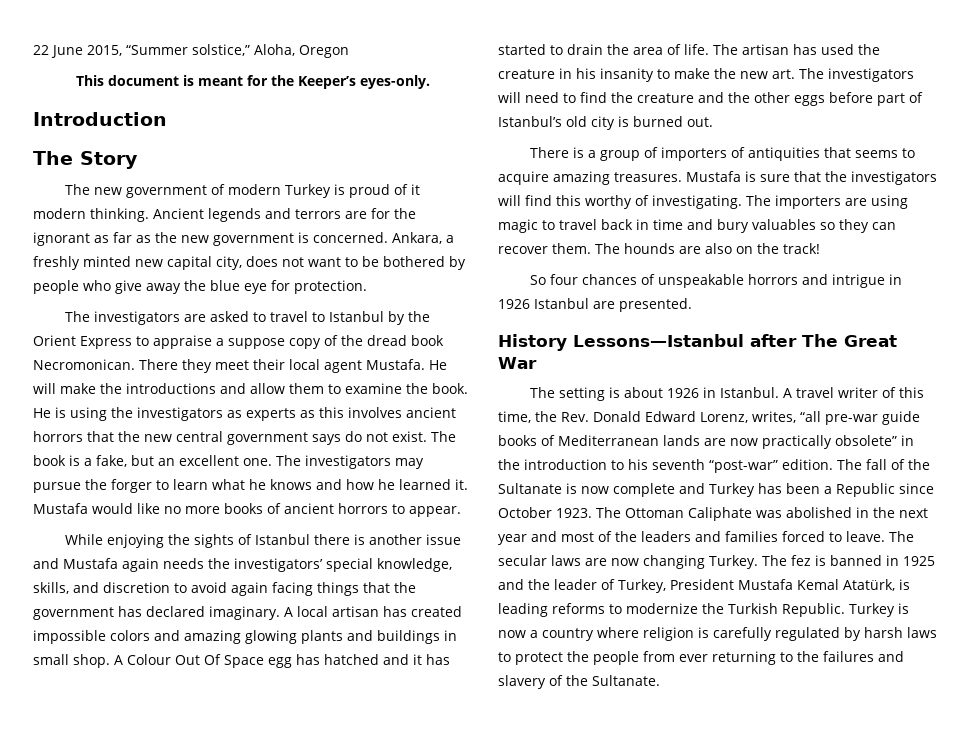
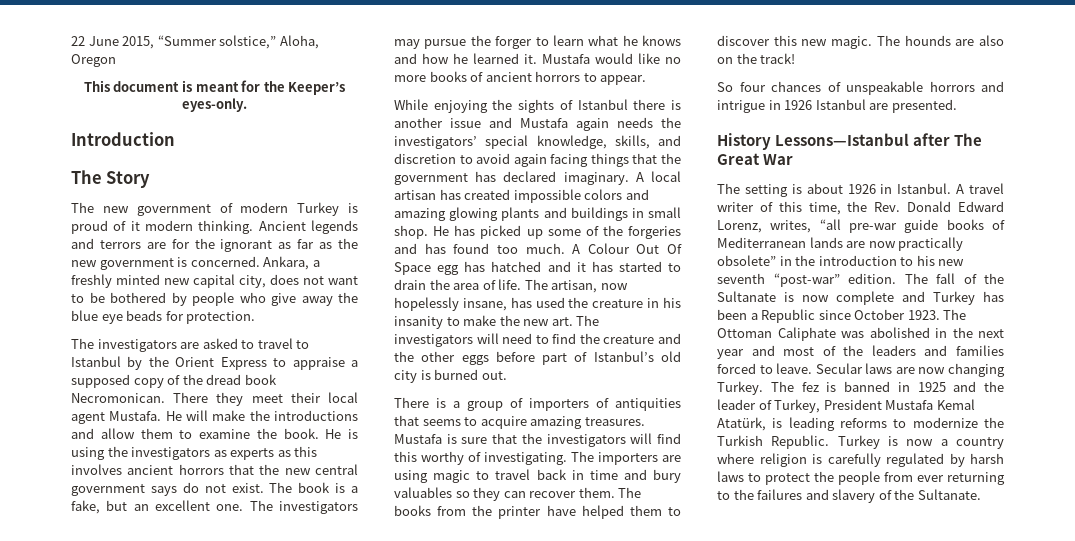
- Ankara, a freshly minted new capital city, does not want to be bothered by people who give away the blue eye for protection.
+ Ankara, a freshly minted new capital city, does not want to be bothered by people who give away the blue eye beads for protection.
- The investigators are asked to travel to Istanbul by the Orient Express to appraise a suppose copy of the dread book Necromonican.
+ The investigators are asked to travel to Istanbul by the Orient Express to appraise a supposed copy of the dread book Necromonican.
+ He has picked up some of the forgeries and has found too much.
- The artisan has used the creature in his insanity to make the new art. The investigators will need to find the creature and the other eggs before part of Istanbul’s old city is burned out.
+ The artisan, now hopelessly insane, has used the creature in his insanity to make the new art. The investigators will need to find the creature and the other eggs before part of Istanbul’s old city is burned out.
- The hounds are also on the track!
+ The books from the printer have helped them to discover this new magic. The hounds are also on the track!
- A travel writer of this time, the Rev. Donald Edward Lorenz, writes, “all pre-war guide books of Mediterranean lands are now practically obsolete” in the introduction to his seventh “post-war” edition.
+ A travel writer of this time, the Rev. Donald Edward Lorenz, writes, “all pre-war guide books of Mediterranean lands are now practically obsolete” in the introduction to his new seventh “post-war” edition.
- The secular laws are now changing Turkey.
+ Secular laws are now changing Turkey.

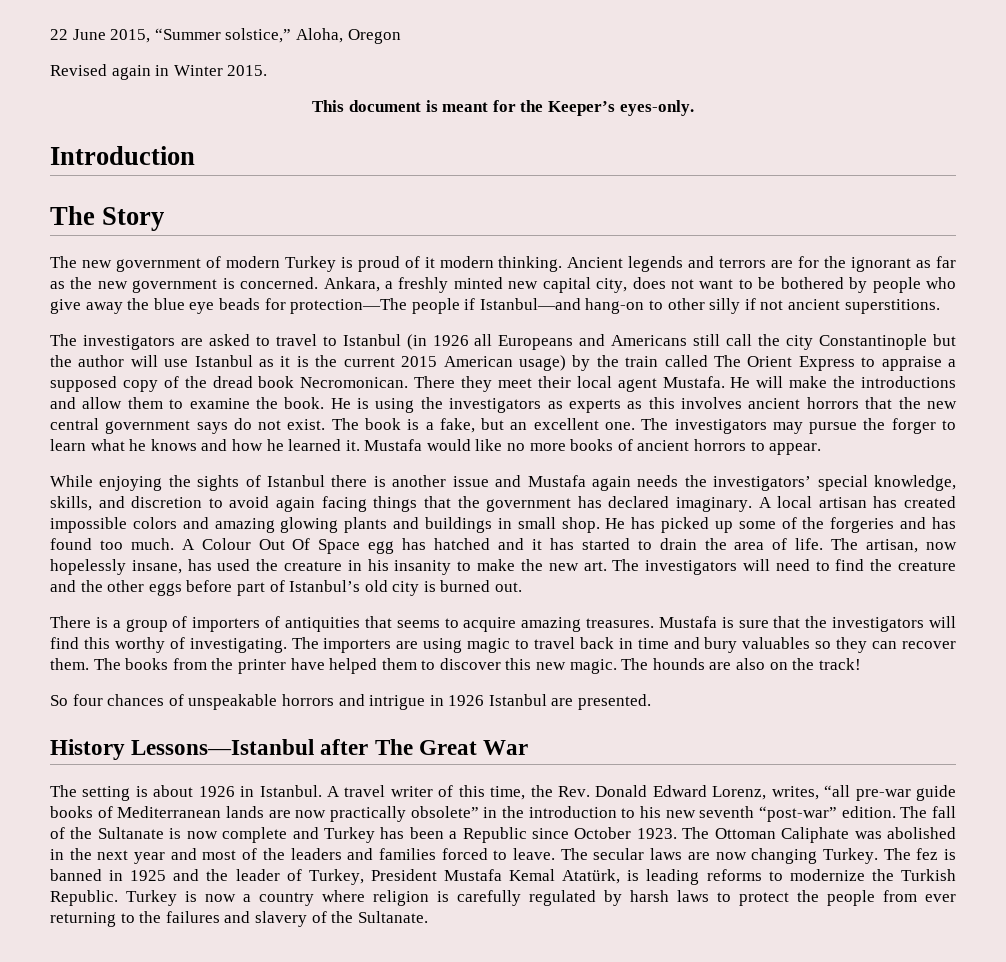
+ Revised again in Winter 2015.
- Ankara, a freshly minted new capital city, does not want to be bothered by people who give away the blue eye beads for protection.
+ Ankara, a freshly minted new capital city, does not want to be bothered by people who give away the blue eye beads for protection—The people if Istanbul—and hang-on to other silly if not ancient superstitions.
- The investigators are asked to travel to Istanbul by the Orient Express to appraise a supposed copy of the dread book Necromonican.
+ The investigators are asked to travel to Istanbul (in 1926 all Europeans and Americans still call the city Constantinople but the author will use Istanbul as it is the current 2015 American usage) by the train called The Orient Express to appraise a supposed copy of the dread book Necromonican.
- Secular laws are now changing Turkey.
+ The secular laws are now changing Turkey.

